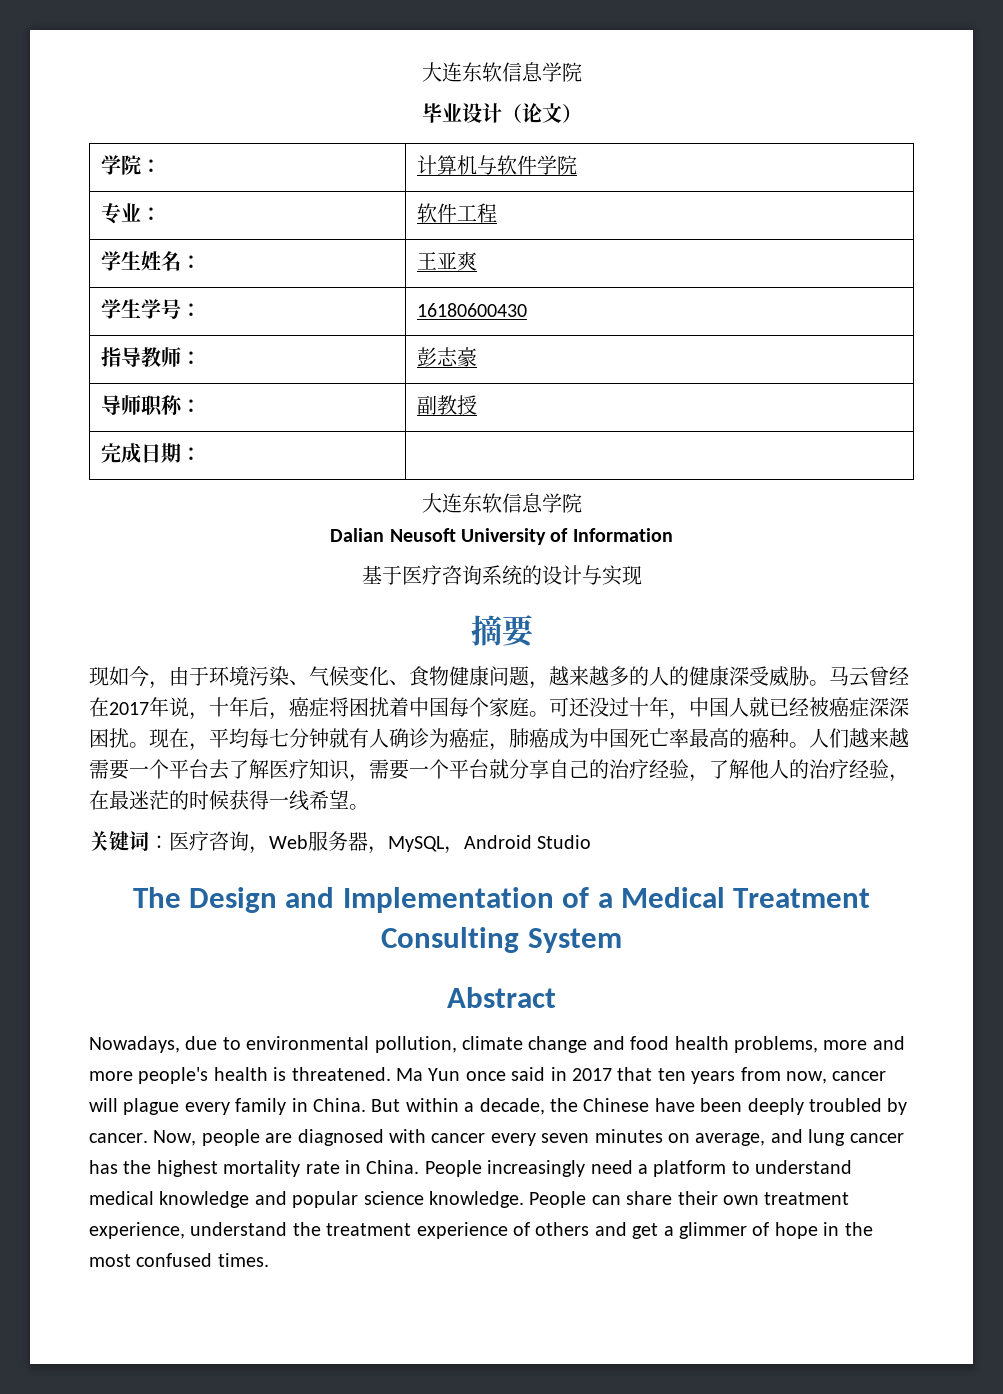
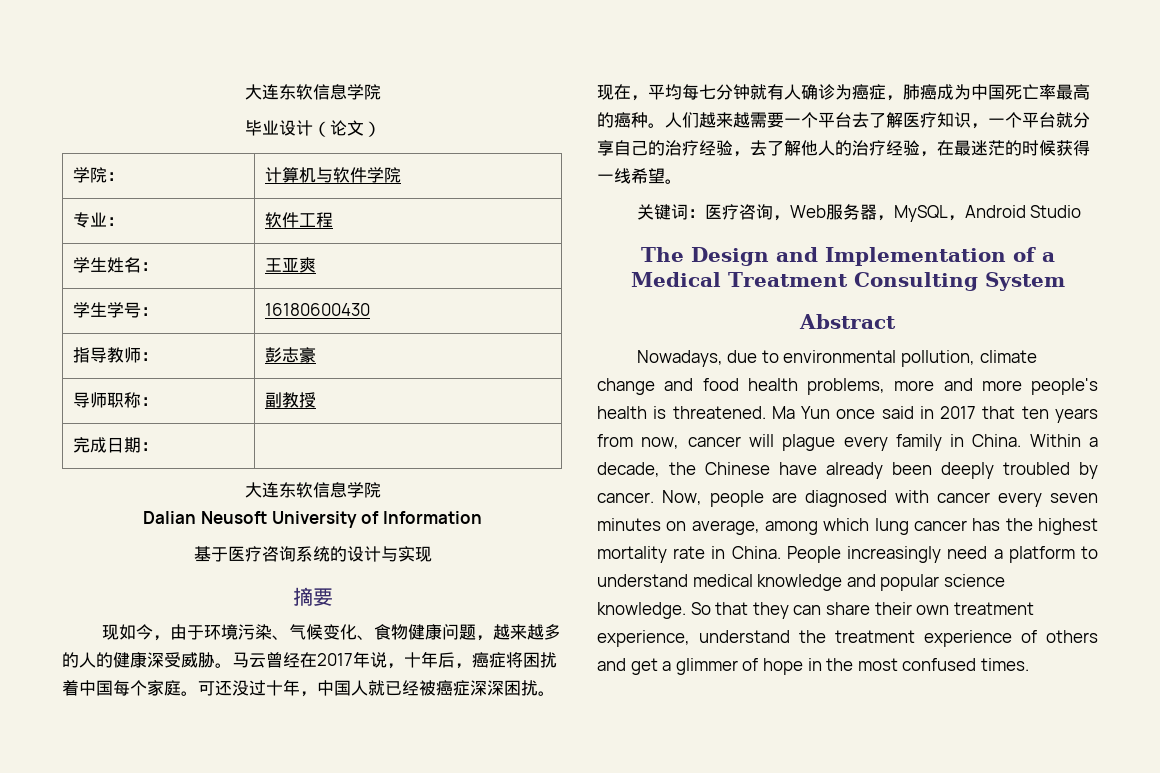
- 人们越来越需要一个平台去了解医疗知识，需要一个平台就分享自己的治疗经验，了解他人的治疗经验，在最迷茫的时候获得一线希望。
+ 人们越来越需要一个平台去了解医疗知识，一个平台就分享自己的治疗经验，去了解他人的治疗经验，在最迷茫的时候获得一线希望。
- But within a decade, the Chinese have been deeply troubled by cancer.
+ Within a decade, the Chinese have already been deeply troubled by cancer.
- Now, people are diagnosed with cancer every seven minutes on average, and lung cancer has the highest mortality rate in China.
+ Now, people are diagnosed with cancer every seven minutes on average, among which lung cancer has the highest mortality rate in China.
- People can share their own treatment experience, understand the treatment experience of others and get a glimmer of hope in the most confused times.
+ So that they can share their own treatment experience, understand the treatment experience of others and get a glimmer of hope in the most confused times.

